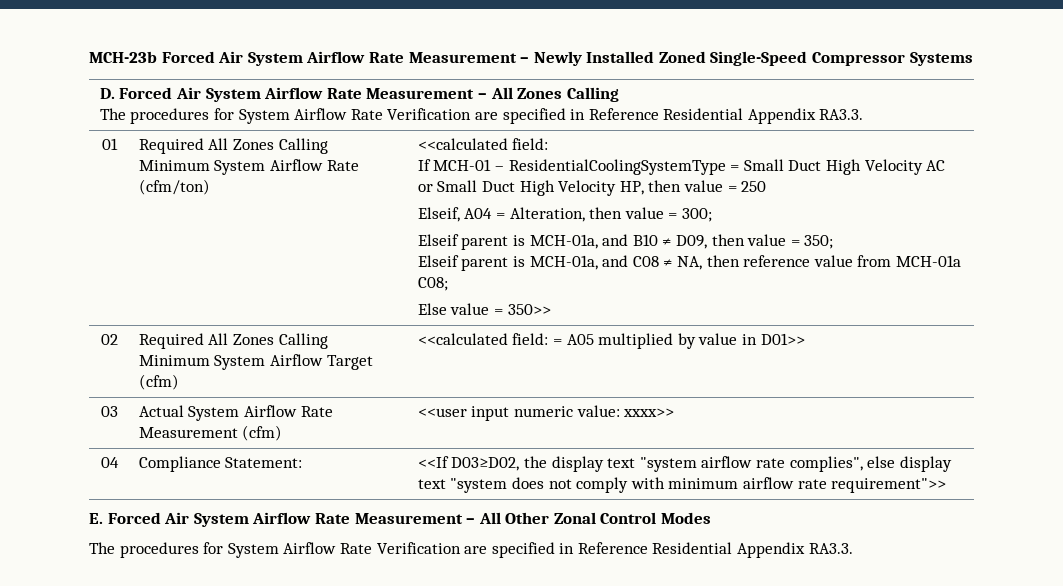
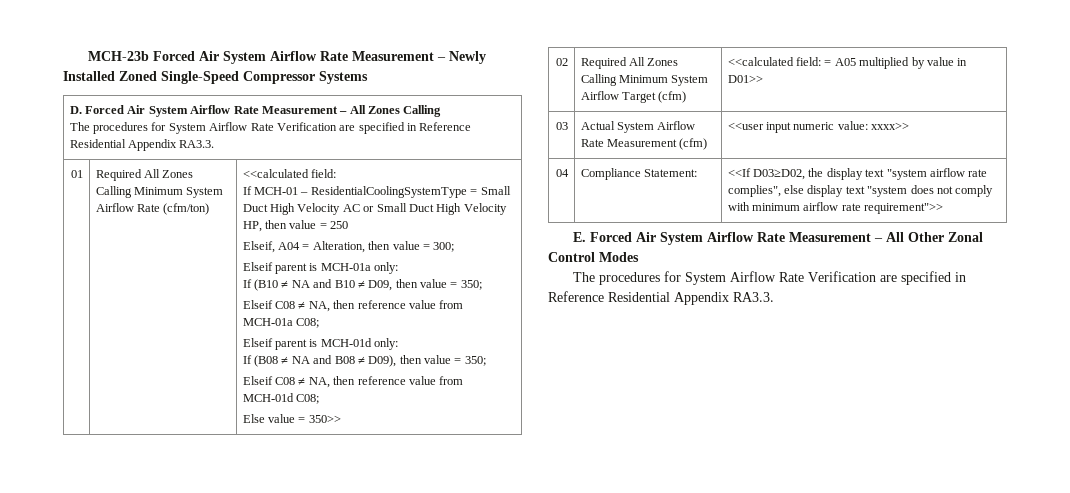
- Elseif parent is MCH-01a, and B10 ≠ D09, then value = 350;
+ Elseif parent is MCH-01a only:
+ If (B10 ≠ NA and B10 ≠ D09, then value = 350;
- Elseif parent is MCH-01a, and C08 ≠ NA, then reference value from MCH-01a C08;
+ Elseif C08 ≠ NA, then reference value from MCH-01a C08;
+ Elseif parent is MCH-01d only:
+ If (B08 ≠ NA and B08 ≠ D09), then value = 350;
+ Elseif C08 ≠ NA, then reference value from MCH-01d C08;

